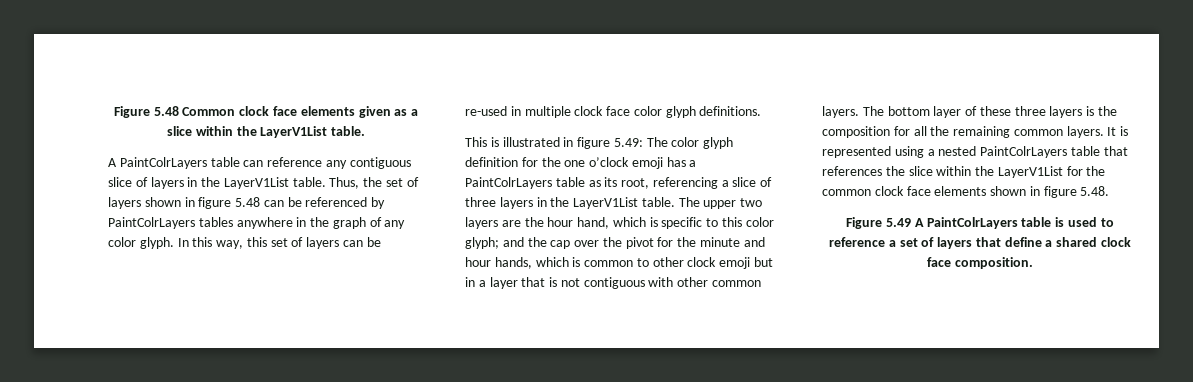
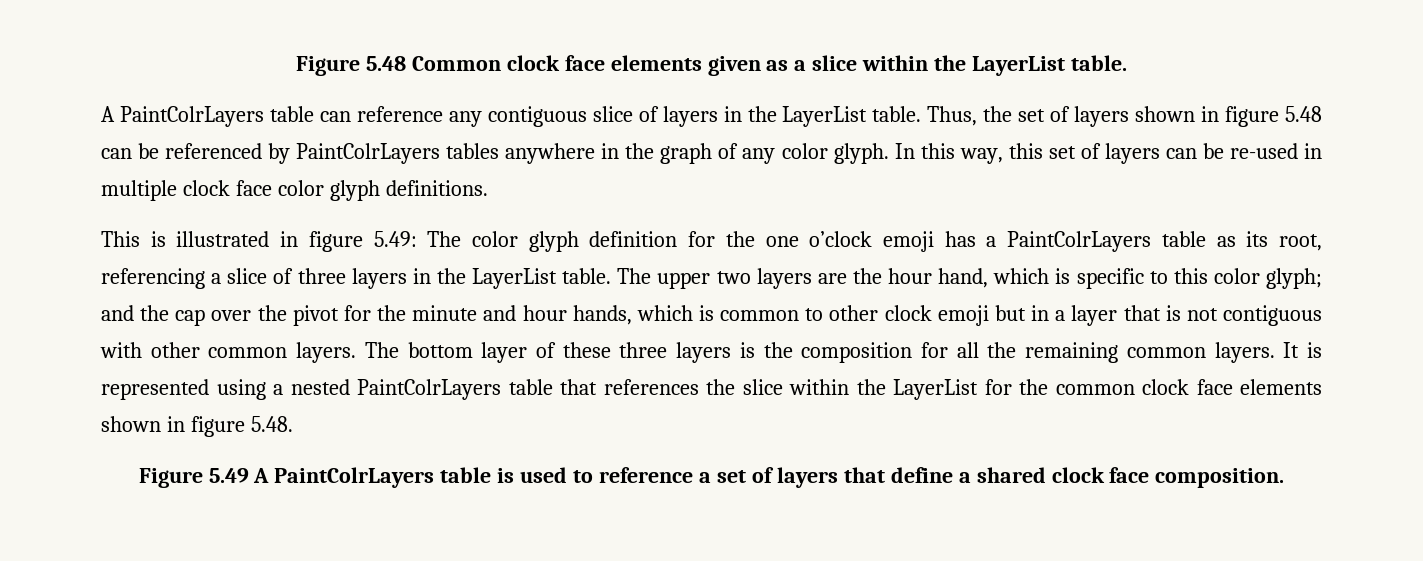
- Figure 5.48 Common clock face elements given as a slice within the LayerV1List table.
+ Figure 5.48 Common clock face elements given as a slice within the LayerList table.
- A PaintColrLayers table can reference any contiguous slice of layers in the LayerV1List table.
+ A PaintColrLayers table can reference any contiguous slice of layers in the LayerList table.
- This is illustrated in figure 5.49: The color glyph definition for the one o’clock emoji has a PaintColrLayers table as its root, referencing a slice of three layers in the LayerV1List table.
+ This is illustrated in figure 5.49: The color glyph definition for the one o’clock emoji has a PaintColrLayers table as its root, referencing a slice of three layers in the LayerList table.
- It is represented using a nested PaintColrLayers table that references the slice within the LayerV1List for the common clock face elements shown in figure 5.48.
+ It is represented using a nested PaintColrLayers table that references the slice within the LayerList for the common clock face elements shown in figure 5.48.

